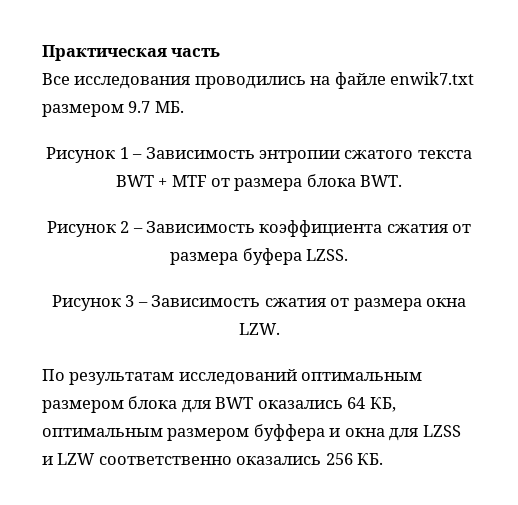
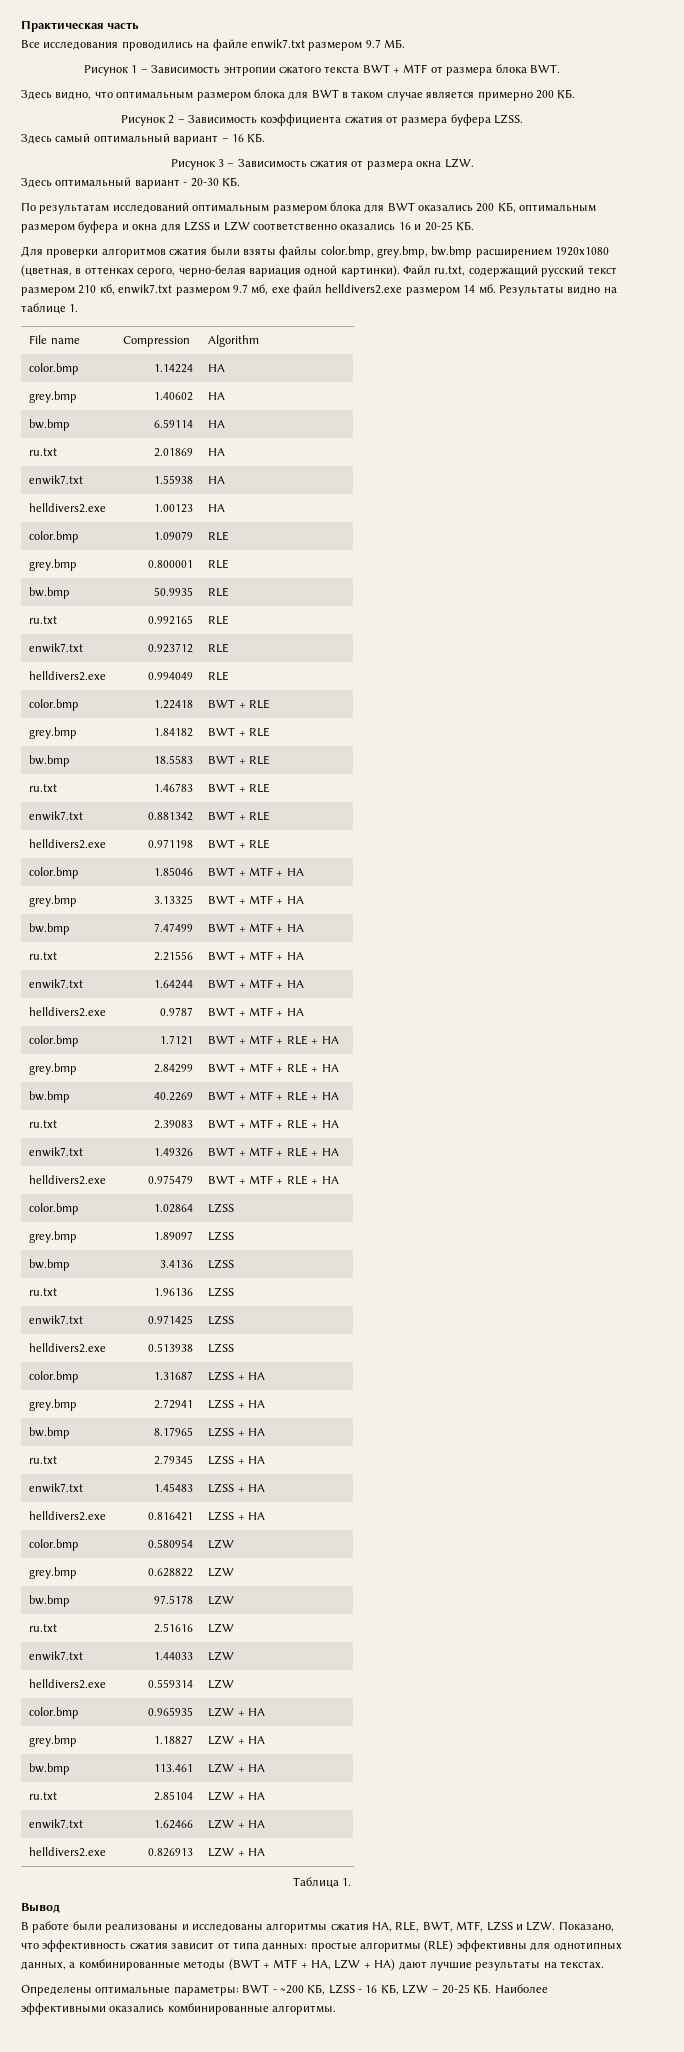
+ Здесь видно, что оптимальным размером блока для BWT в таком случае является примерно 200 КБ.
+ Здесь самый оптимальный вариант – 16 КБ.
+ Здесь оптимальный вариант - 20-30 КБ.
- По результатам исследований оптимальным размером блока для BWT оказались 64 КБ, оптимальным размером буффера и окна для LZSS и LZW соответственно оказались 256 КБ.
+ По результатам исследований оптимальным размером блока для BWT оказались 200 КБ, оптимальным размером буфера и окна для LZSS и LZW соответственно оказались 16 и 20-25 КБ.
+ Для проверки алгоритмов сжатия были взяты файлы color.bmp, grey.bmp, bw.bmp расширением 1920х1080 (цветная, в оттенках серого, черно-белая вариация одной картинки). Файл ru.txt, содержащий русский текст размером 210 кб, enwik7.txt размером 9.7 мб, exe файл helldivers2.exe размером 14 мб. Результаты видно на таблице 1.
+ File name | Compression | Algorithm
+ color.bmp | 1.14224 | HA
+ grey.bmp | 1.40602 | HA
+ bw.bmp | 6.59114 | HA
+ ru.txt | 2.01869 | HA
+ enwik7.txt | 1.55938 | HA
+ helldivers2.exe | 1.00123 | HA
+ color.bmp | 1.09079 | RLE
+ grey.bmp | 0.800001 | RLE
+ bw.bmp | 50.9935 | RLE
+ ru.txt | 0.992165 | RLE
+ enwik7.txt | 0.923712 | RLE
+ helldivers2.exe | 0.994049 | RLE
+ color.bmp | 1.22418 | BWT + RLE
+ grey.bmp | 1.84182 | BWT + RLE
+ bw.bmp | 18.5583 | BWT + RLE
+ ru.txt | 1.46783 | BWT + RLE
+ enwik7.txt | 0.881342 | BWT + RLE
+ helldivers2.exe | 0.971198 | BWT + RLE
+ color.bmp | 1.85046 | BWT + MTF + HA
+ grey.bmp | 3.13325 | BWT + MTF + HA
+ bw.bmp | 7.47499 | BWT + MTF + HA
+ ru.txt | 2.21556 | BWT + MTF + HA
+ enwik7.txt | 1.64244 | BWT + MTF + HA
+ helldivers2.exe | 0.9787 | BWT + MTF + HA
+ color.bmp | 1.7121 | BWT + MTF + RLE + HA
+ grey.bmp | 2.84299 | BWT + MTF + RLE + HA
+ bw.bmp | 40.2269 | BWT + MTF + RLE + HA
+ ru.txt | 2.39083 | BWT + MTF + RLE + HA
+ enwik7.txt | 1.49326 | BWT + MTF + RLE + HA
+ helldivers2.exe | 0.975479 | BWT + MTF + RLE + HA
+ color.bmp | 1.02864 | LZSS
+ grey.bmp | 1.89097 | LZSS
+ bw.bmp | 3.4136 | LZSS
+ ru.txt | 1.96136 | LZSS
+ enwik7.txt | 0.971425 | LZSS
+ helldivers2.exe | 0.513938 | LZSS
+ color.bmp | 1.31687 | LZSS + HA
+ grey.bmp | 2.72941 | LZSS + HA
+ bw.bmp | 8.17965 | LZSS + HA
+ ru.txt | 2.79345 | LZSS + HA
+ enwik7.txt | 1.45483 | LZSS + HA
+ helldivers2.exe | 0.816421 | LZSS + HA
+ color.bmp | 0.580954 | LZW
+ grey.bmp | 0.628822 | LZW
+ bw.bmp | 97.5178 | LZW
+ ru.txt | 2.51616 | LZW
+ enwik7.txt | 1.44033 | LZW
+ helldivers2.exe | 0.559314 | LZW
+ color.bmp | 0.965935 | LZW + HA
+ grey.bmp | 1.18827 | LZW + HA
+ bw.bmp | 113.461 | LZW + HA
+ ru.txt | 2.85104 | LZW + HA
+ enwik7.txt | 1.62466 | LZW + HA
+ helldivers2.exe | 0.826913 | LZW + HA
+ Таблица 1.
+ Вывод
+ В работе были реализованы и исследованы алгоритмы сжатия HA, RLE, BWT, MTF, LZSS и LZW. Показано, что эффективность сжатия зависит от типа данных: простые алгоритмы (RLE) эффективны для однотипных данных, а комбинированные методы (BWT + MTF + HA, LZW + HA) дают лучшие результаты на текстах.
+ Определены оптимальные параметры: BWT - ~200 КБ, LZSS - 16 КБ, LZW – 20-25 КБ. Наиболее эффективными оказались комбинированные алгоритмы.

